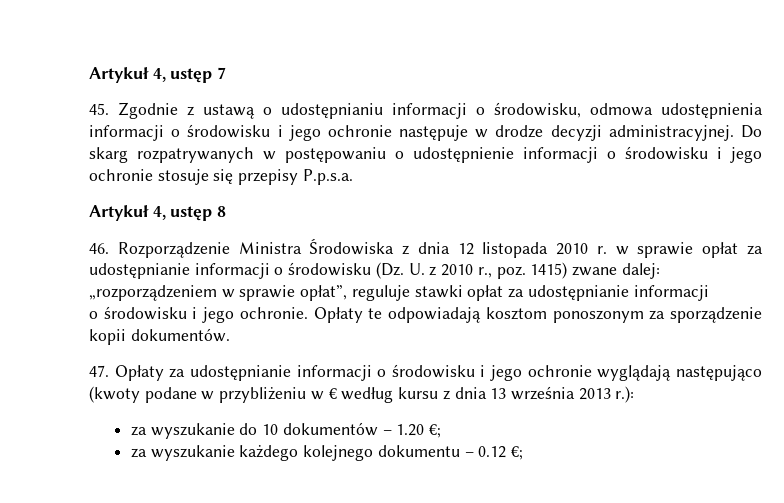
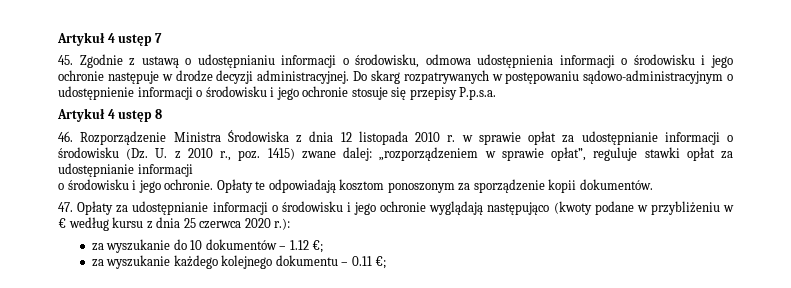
- Artykuł 4, ustęp 7
+ Artykuł 4 ustęp 7
- Do skarg rozpatrywanych w postępowaniu o udostępnienie informacji o środowisku i jego ochronie stosuje się przepisy P.p.s.a.
+ Do skarg rozpatrywanych w postępowaniu sądowo-administracyjnym o udostępnienie informacji o środowisku i jego ochronie stosuje się przepisy P.p.s.a.
- Artykuł 4, ustęp 8
+ Artykuł 4 ustęp 8
- 47. Opłaty za udostępnianie informacji o środowisku i jego ochronie wyglądają następująco (kwoty podane w przybliżeniu w € według kursu z dnia 13 września 2013 r.):
+ 47. Opłaty za udostępnianie informacji o środowisku i jego ochronie wyglądają następująco (kwoty podane w przybliżeniu w € według kursu z dnia 25 czerwca 2020 r.):
- za wyszukanie do 10 dokumentów – 1.20 €;
+ za wyszukanie do 10 dokumentów – 1.12 €;
- za wyszukanie każdego kolejnego dokumentu – 0.12 €;
+ za wyszukanie każdego kolejnego dokumentu – 0.11 €;

